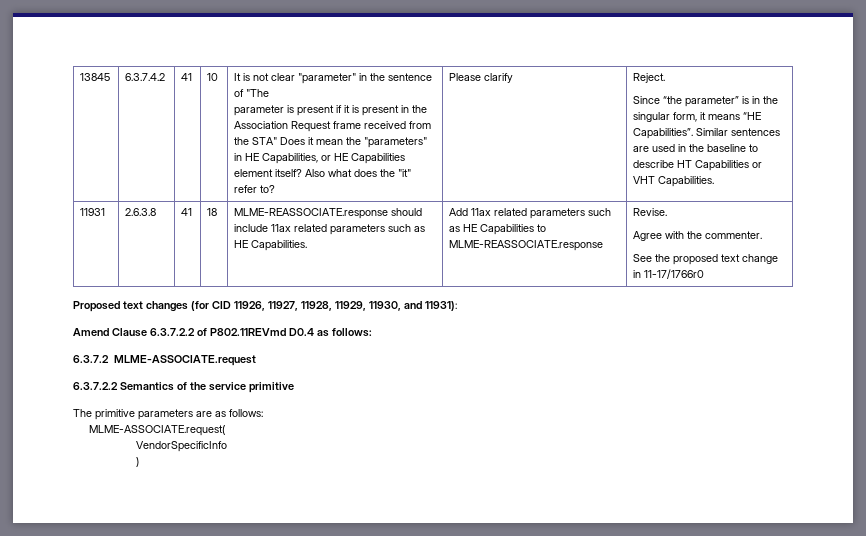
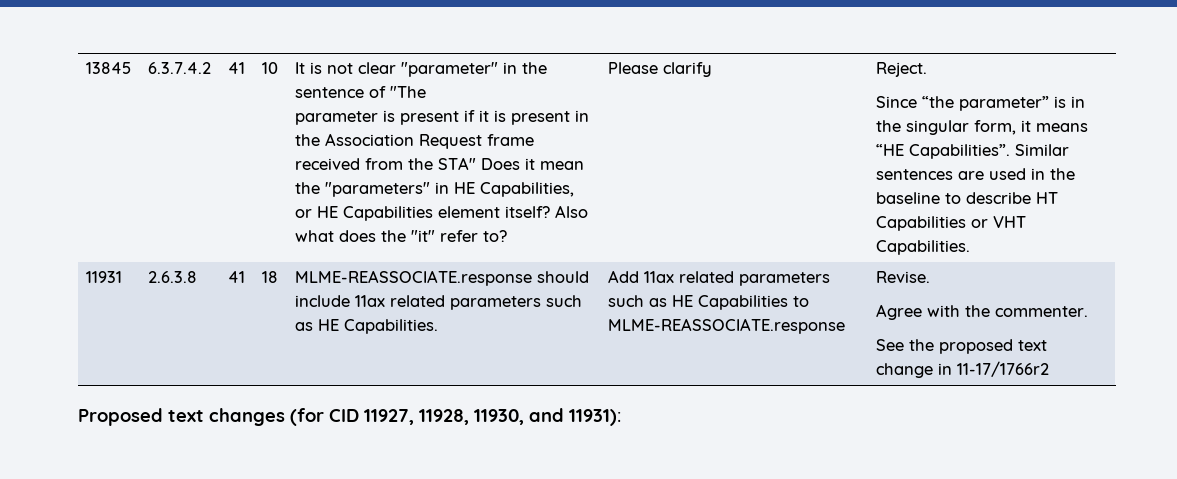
  11931 | 2.6.3.8 | 41 | 18 | MLME-REASSOCIATE.response should include 11ax related parameters such as HE Capabilities. | Add 11ax related parameters such as HE Capabilities to MLME-REASSOCIATE.response | Revise.
  Agree with the commenter.
- See the proposed text change in 11-17/1766r0
+ See the proposed text change in 11-17/1766r2
- Proposed text changes (for CID 11926, 11927, 11928, 11929, 11930, and 11931):
+ Proposed text changes (for CID 11927, 11928, 11930, and 11931):
- Amend Clause 6.3.7.2.2 of P802.11REVmd D0.4 as follows:
- 6.3.7.2 MLME-ASSOCIATE.request
- 6.3.7.2.2 Semantics of the service primitive
- The primitive parameters are as follows:
- MLME-ASSOCIATE.request(
- VendorSpecificInfo
- )

